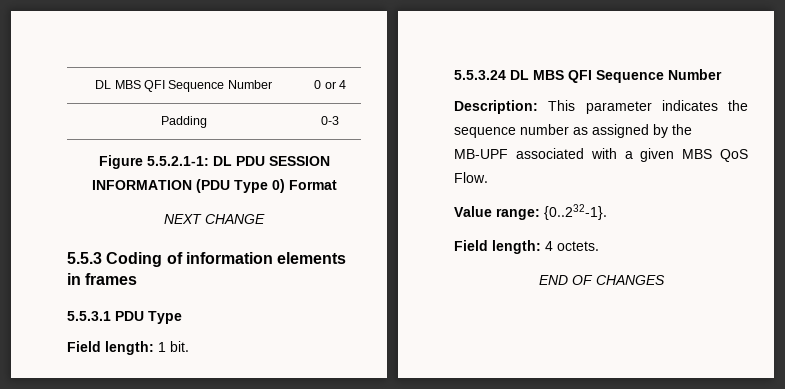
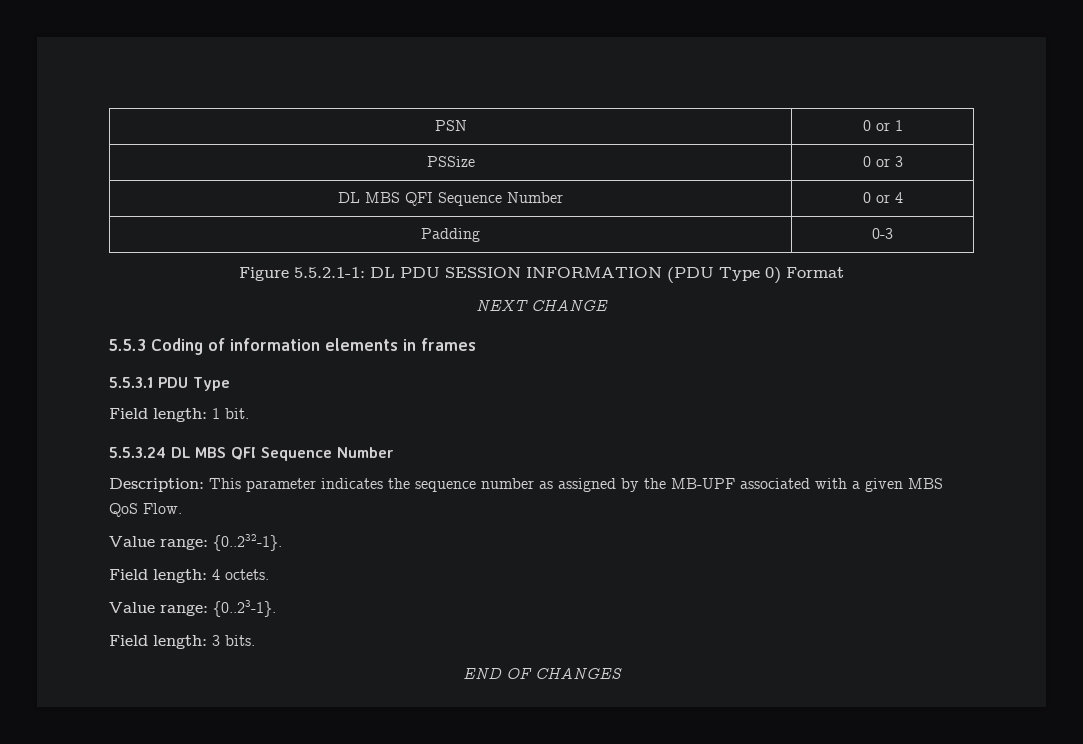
+ PSN | 0 or 1
+ PSSize | 0 or 3
+ Value range: {0..23-1}.
+ Field length: 3 bits.

